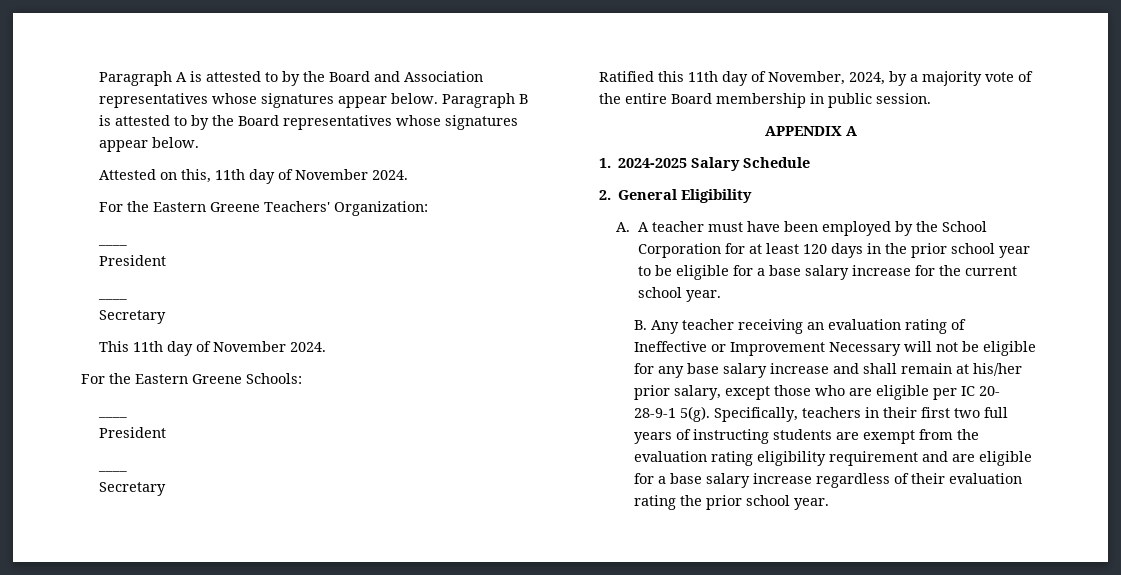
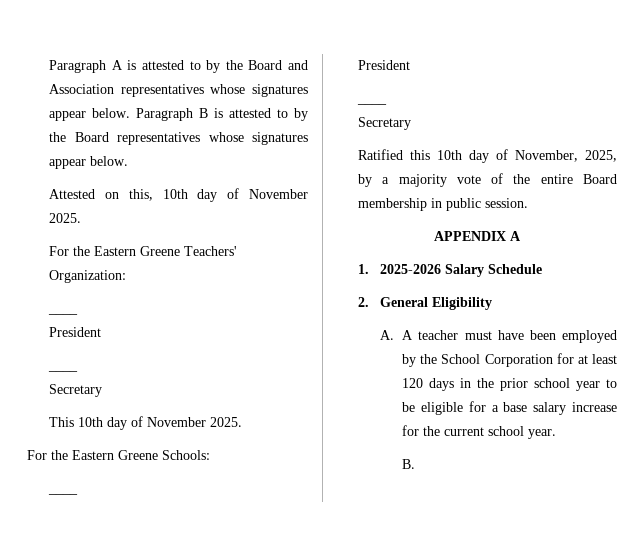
- Attested on this, 11th day of November 2024.
+ Attested on this, 10th day of November 2025.
- This 11th day of November 2024.
+ This 10th day of November 2025.
- Ratified this 11th day of November, 2024, by a majority vote of the entire Board membership in public session.
+ Ratified this 10th day of November, 2025, by a majority vote of the entire Board membership in public session.
- 1. 2024-2025 Salary Schedule
+ 1. 2025-2026 Salary Schedule
- B. Any teacher receiving an evaluation rating of Ineffective or Improvement Necessary will not be eligible for any base salary increase and shall remain at his/her prior salary, except those who are eligible per IC 20- 28-9-1 5(g). Specifically, teachers in their first two full years of instructing students are exempt from the evaluation rating eligibility requirement and are eligible for a base salary increase regardless of their evaluation rating the prior school year.
+ B.

